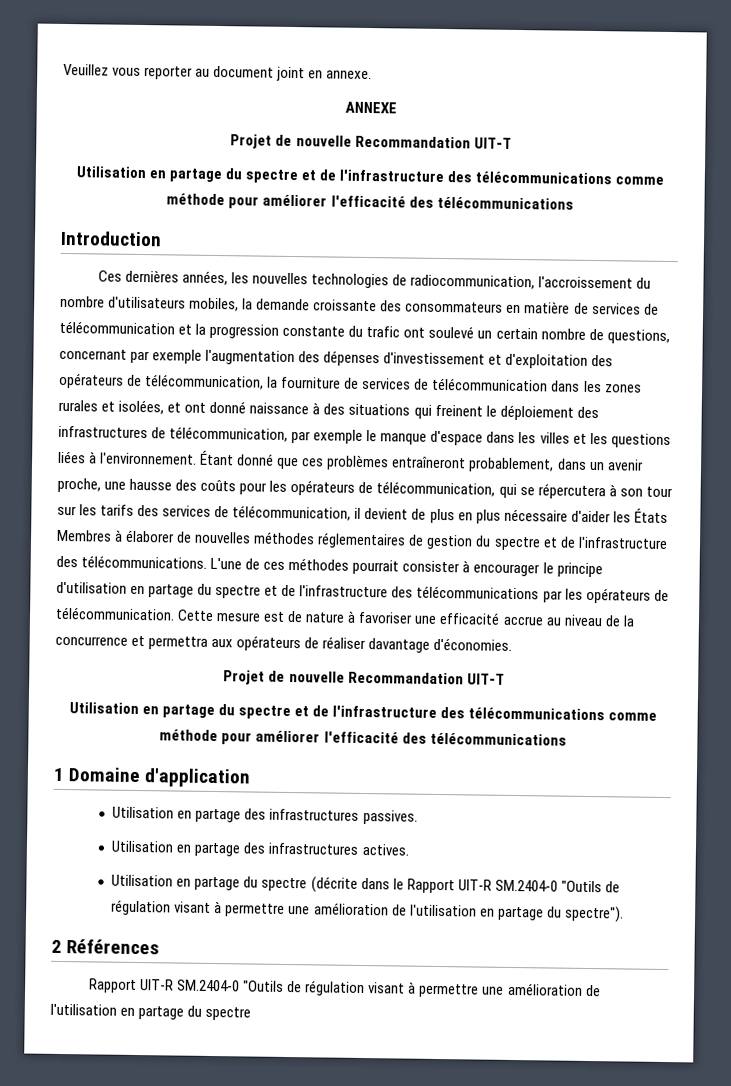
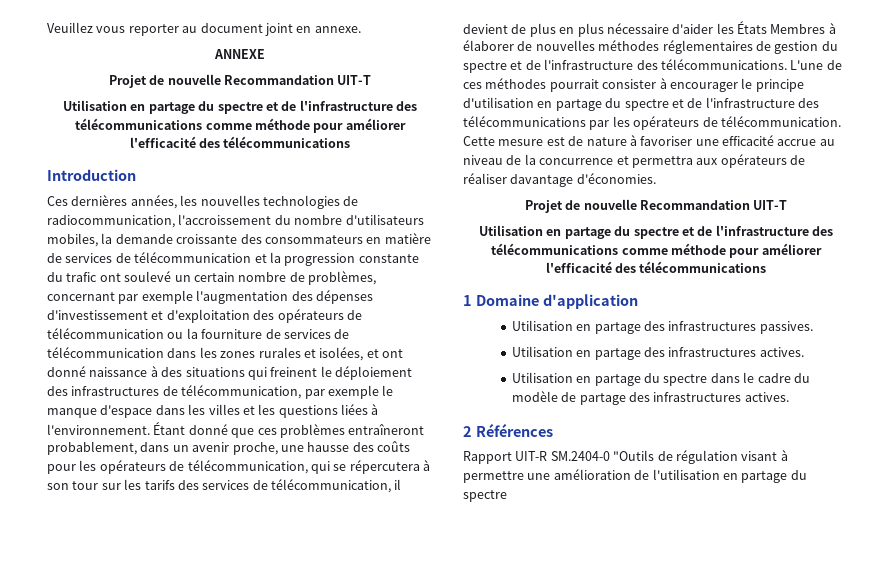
- Ces dernières années, les nouvelles technologies de radiocommunication, l'accroissement du nombre d'utilisateurs mobiles, la demande croissante des consommateurs en matière de services de télécommunication et la progression constante du trafic ont soulevé un certain nombre de questions, concernant par exemple l'augmentation des dépenses d'investissement et d'exploitation des opérateurs de télécommunication, la fourniture de services de télécommunication dans les zones rurales et isolées, et ont donné naissance à des situations qui freinent le déploiement des infrastructures de télécommunication, par exemple le manque d'espace dans les villes et les questions liées à l'environnement.
+ Ces dernières années, les nouvelles technologies de radiocommunication, l'accroissement du nombre d'utilisateurs mobiles, la demande croissante des consommateurs en matière de services de télécommunication et la progression constante du trafic ont soulevé un certain nombre de problèmes, concernant par exemple l'augmentation des dépenses d'investissement et d'exploitation des opérateurs de télécommunication ou la fourniture de services de télécommunication dans les zones rurales et isolées, et ont donné naissance à des situations qui freinent le déploiement des infrastructures de télécommunication, par exemple le manque d'espace dans les villes et les questions liées à l'environnement.
- Utilisation en partage du spectre (décrite dans le Rapport UIT-R SM.2404-0 "Outils de régulation visant à permettre une amélioration de l'utilisation en partage du spectre").
+ Utilisation en partage du spectre dans le cadre du modèle de partage des infrastructures actives.

